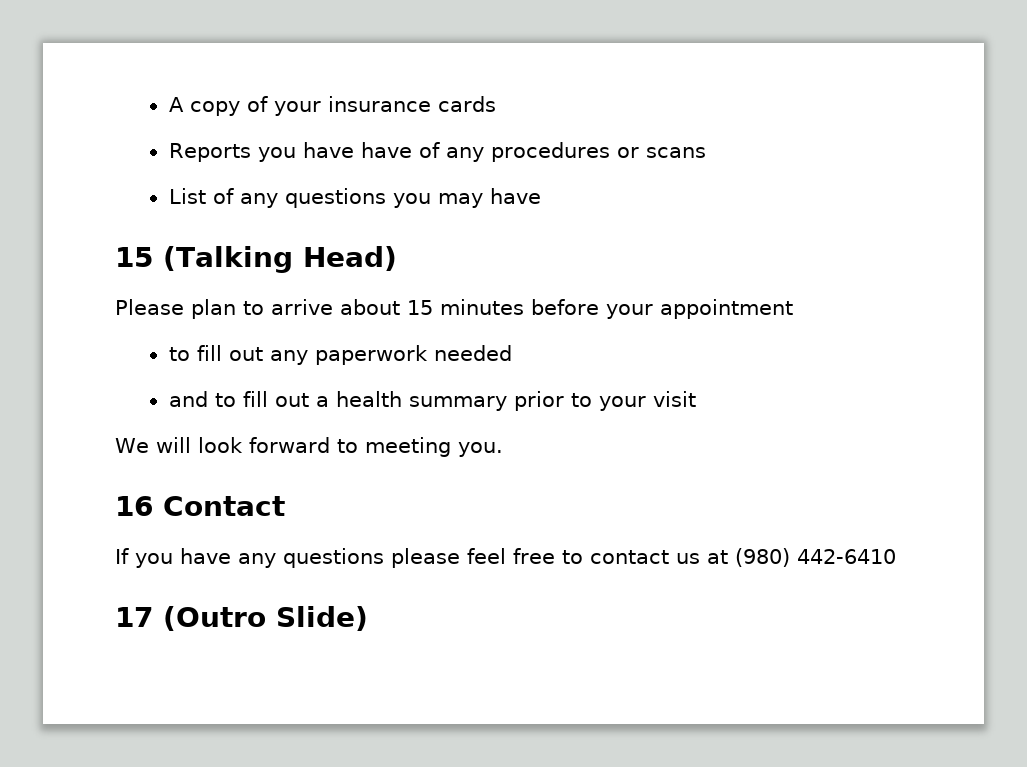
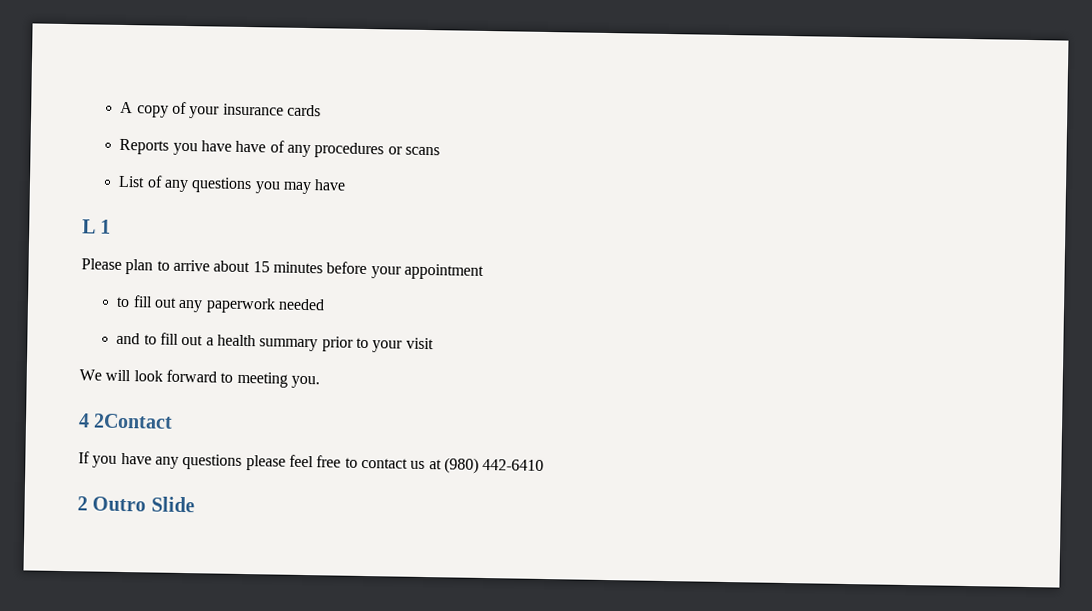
- 15 (Talking Head)
+ L 1
- 16 Contact
+ 4 2Contact
- 17 (Outro Slide)
+ 2 Outro Slide

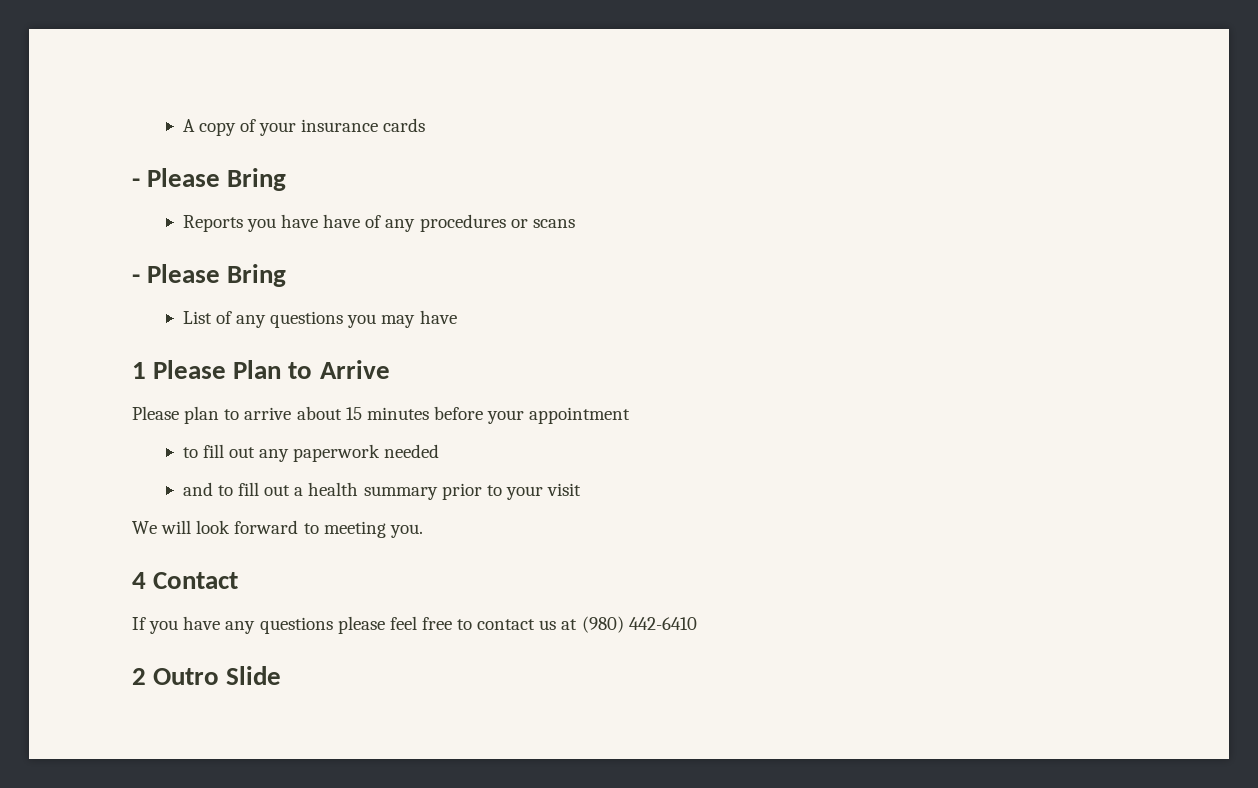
  A copy of your insurance cards
+ - Please Bring
  Reports you have have of any procedures or scans
+ - Please Bring
- L 1
+ 1 Please Plan to Arrive
- 4 2Contact
+ 4 Contact

